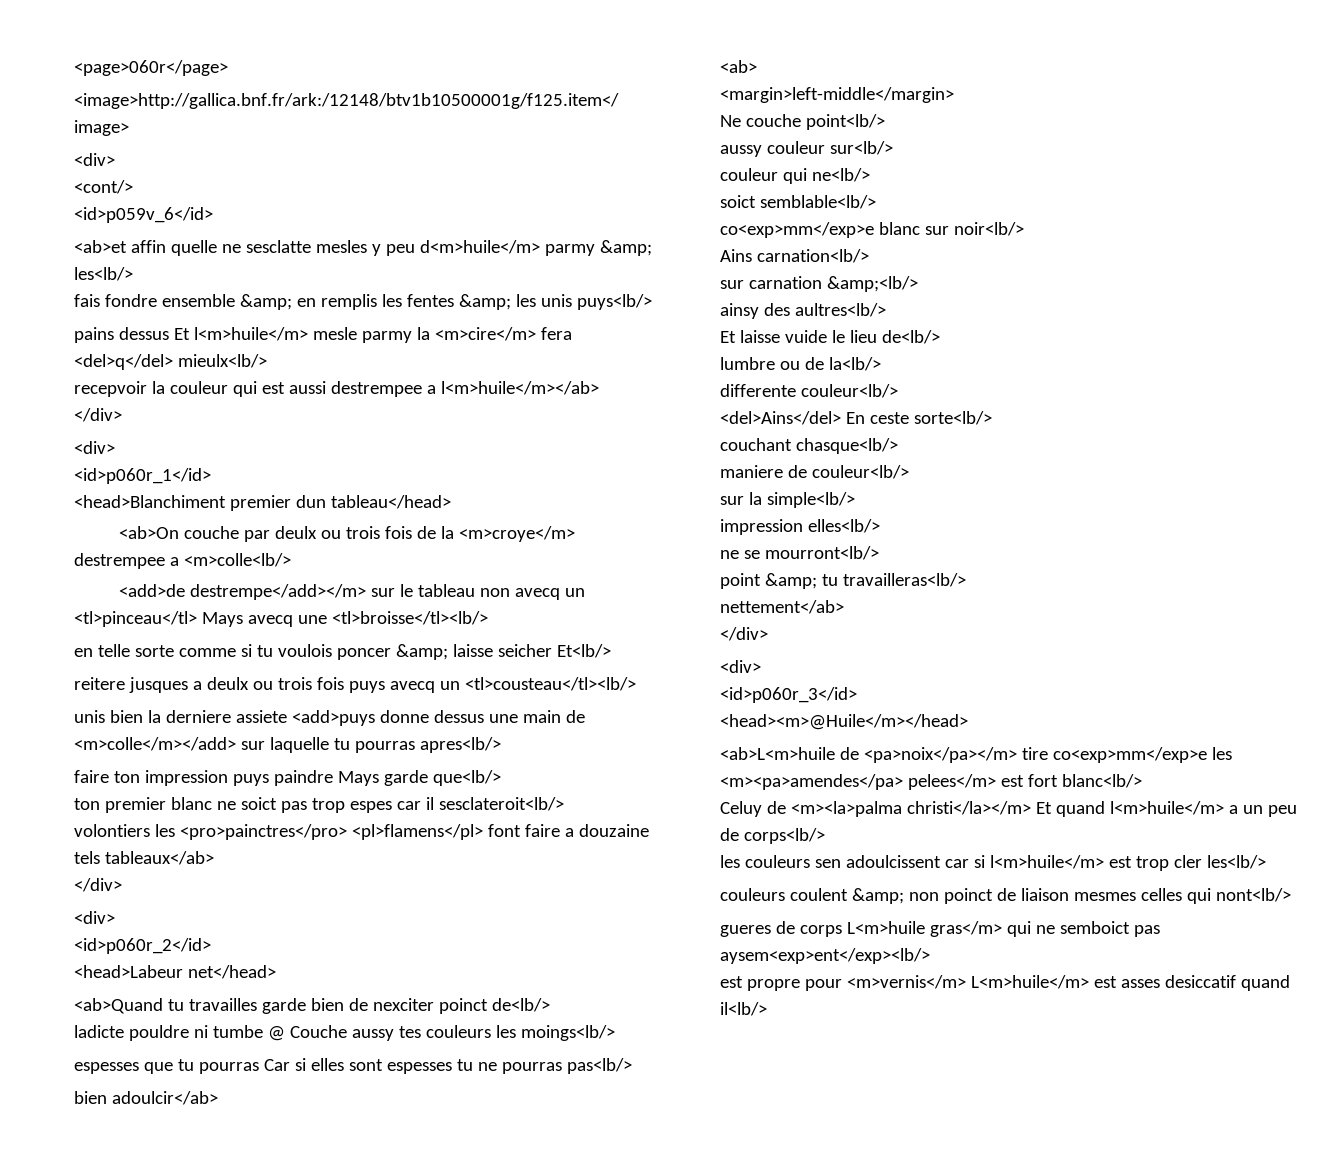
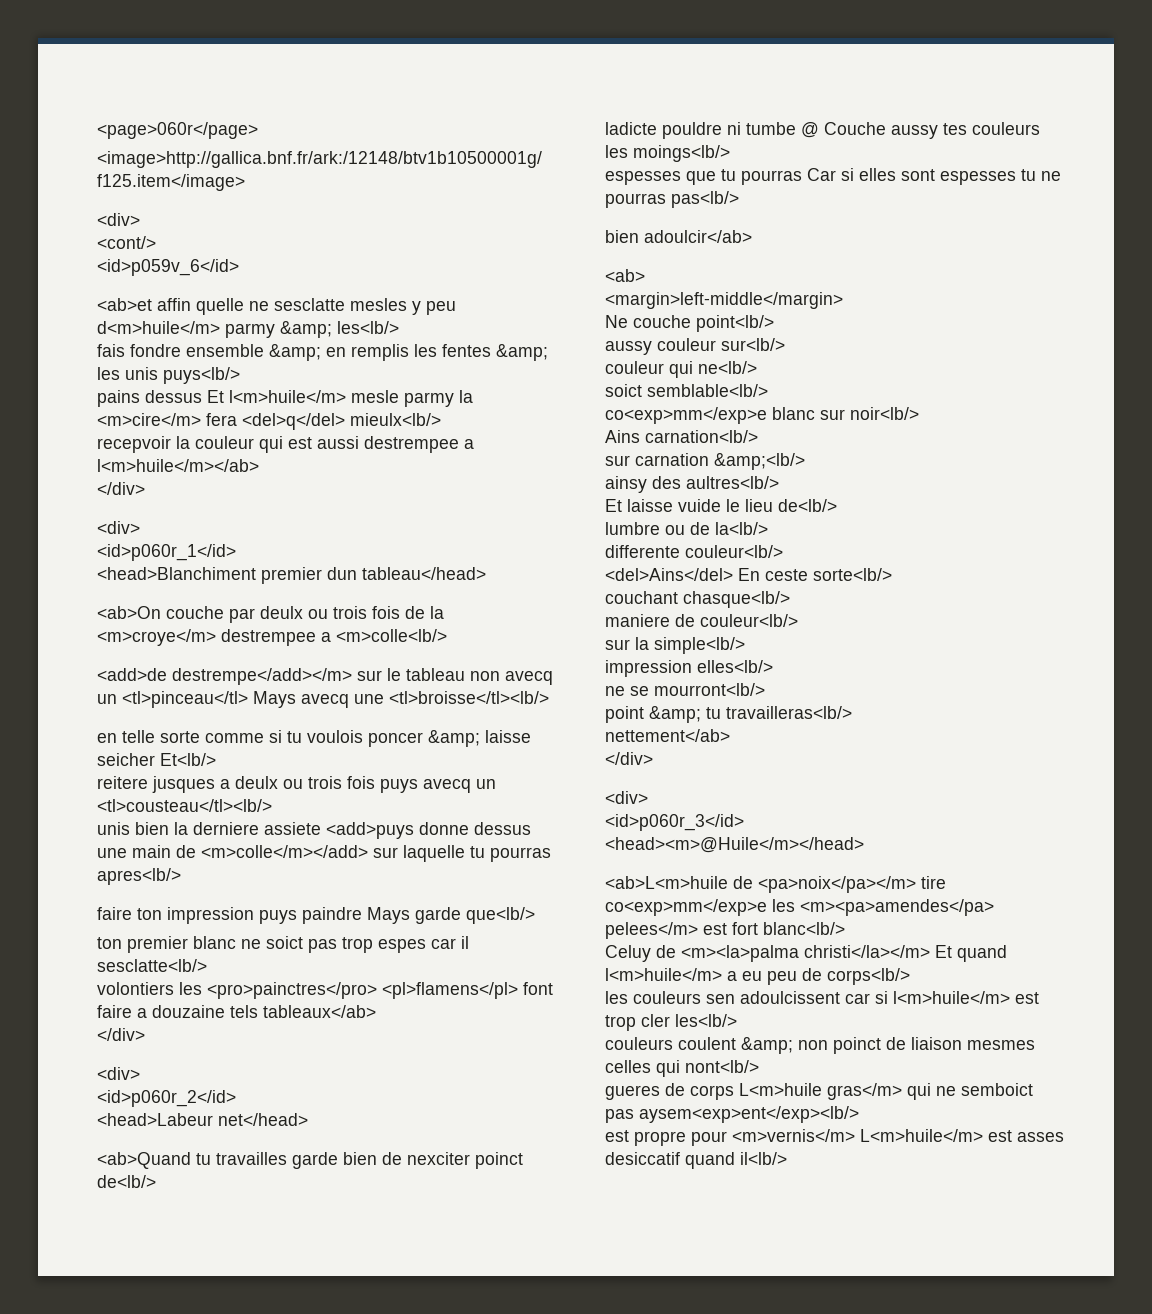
- ton premier blanc ne soict pas trop espes car il sesclateroit<lb/>
+ ton premier blanc ne soict pas trop espes car il sesclatte<lb/>
- Celuy de <m><la>palma christi</la></m> Et quand l<m>huile</m> a un peu de corps<lb/>
+ Celuy de <m><la>palma christi</la></m> Et quand l<m>huile</m> a eu peu de corps<lb/>

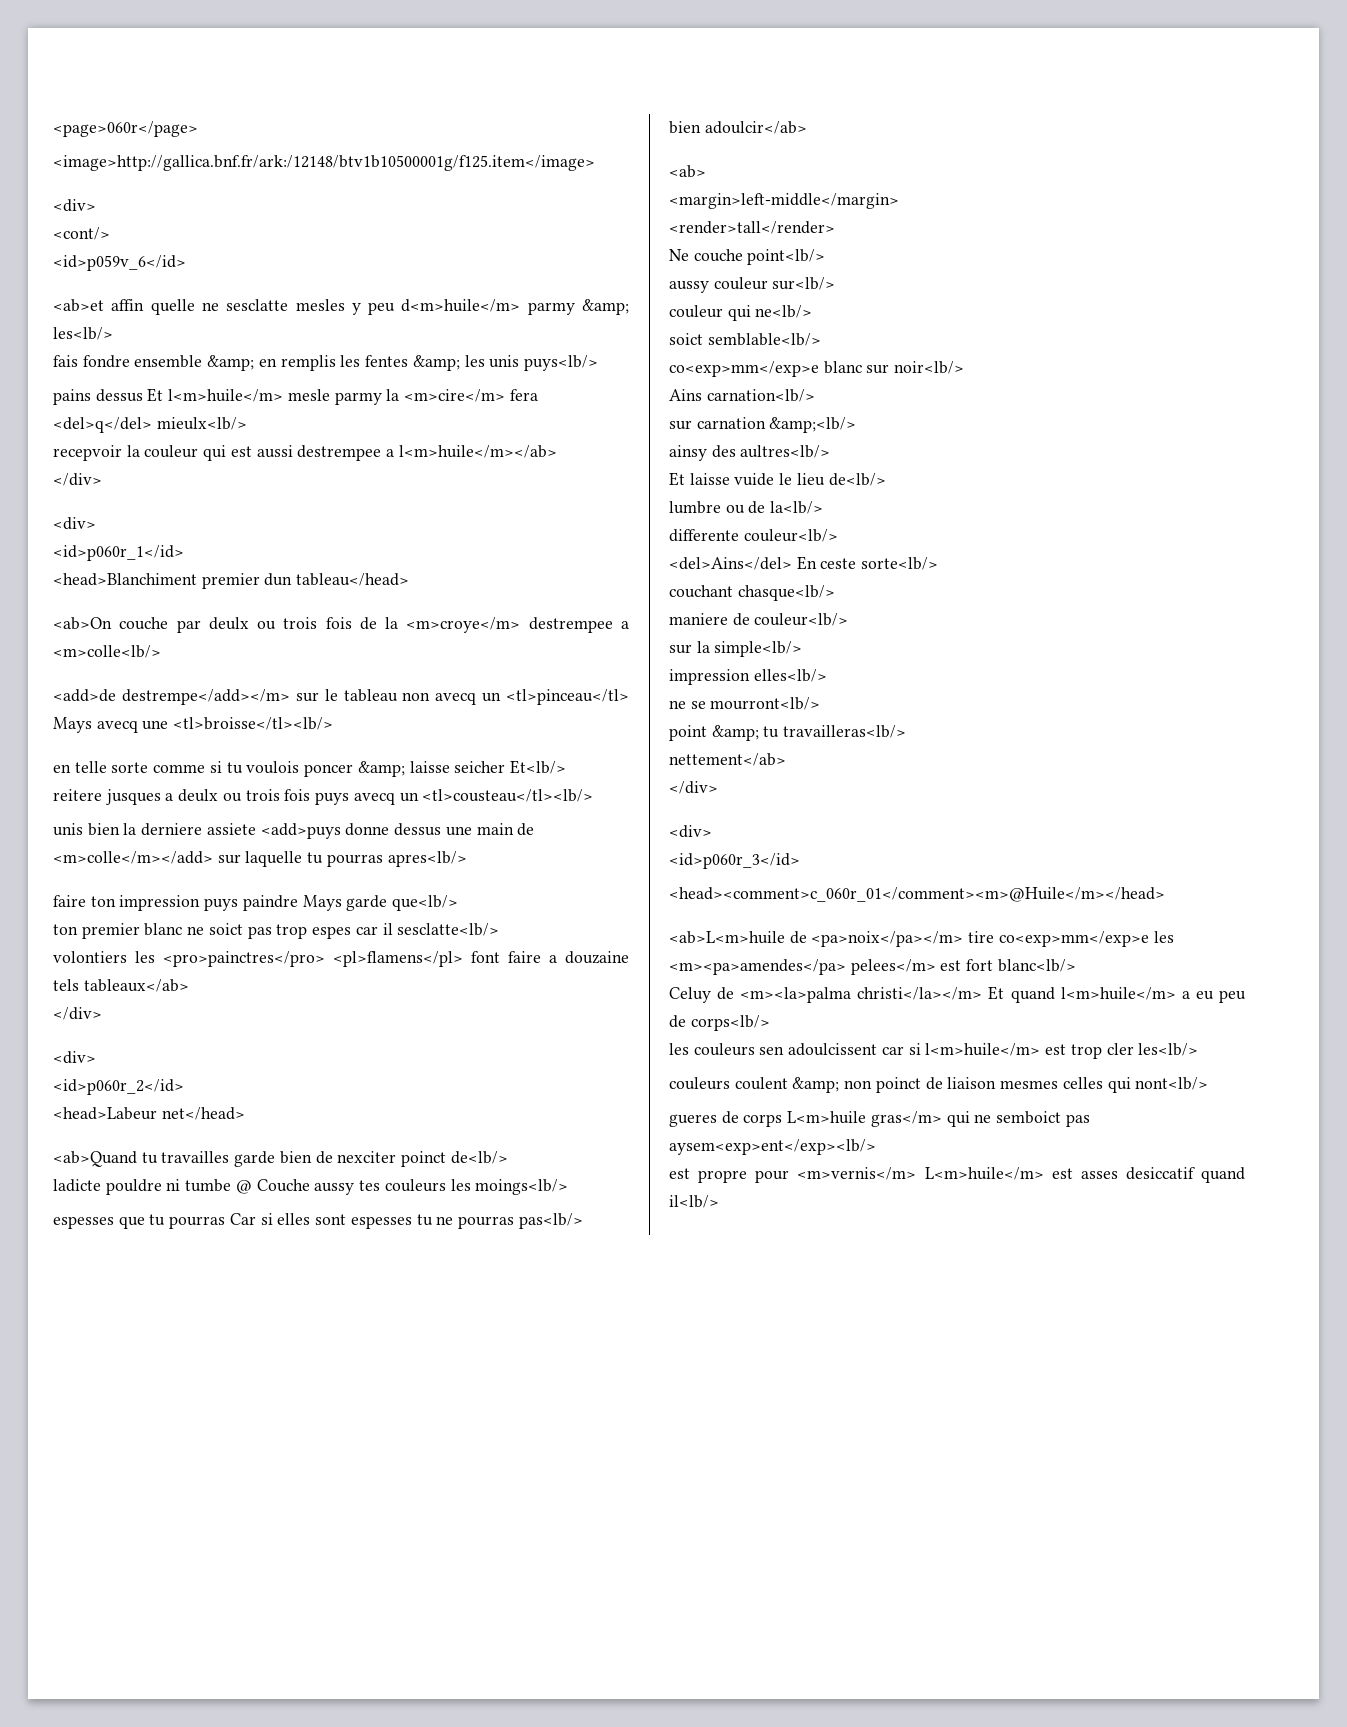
+ <render>tall</render>
- <head><m>@Huile</m></head>
+ <head><comment>c_060r_01</comment><m>@Huile</m></head>

